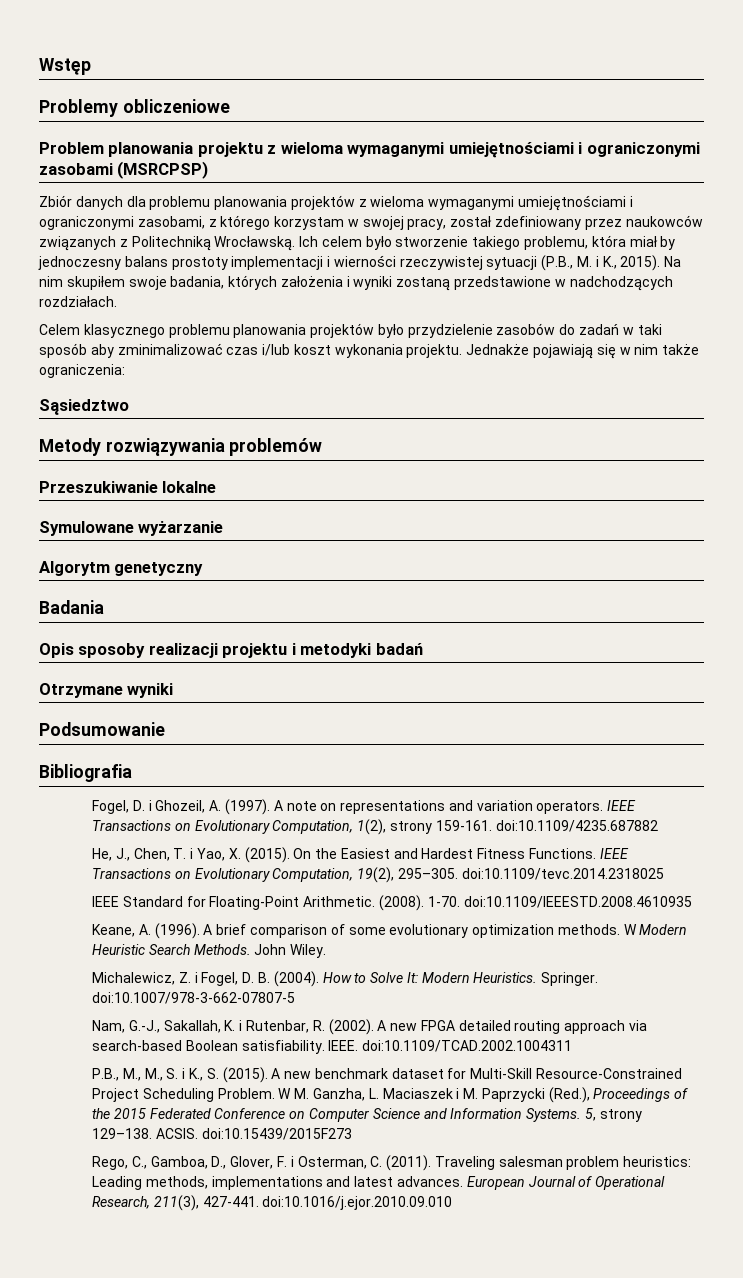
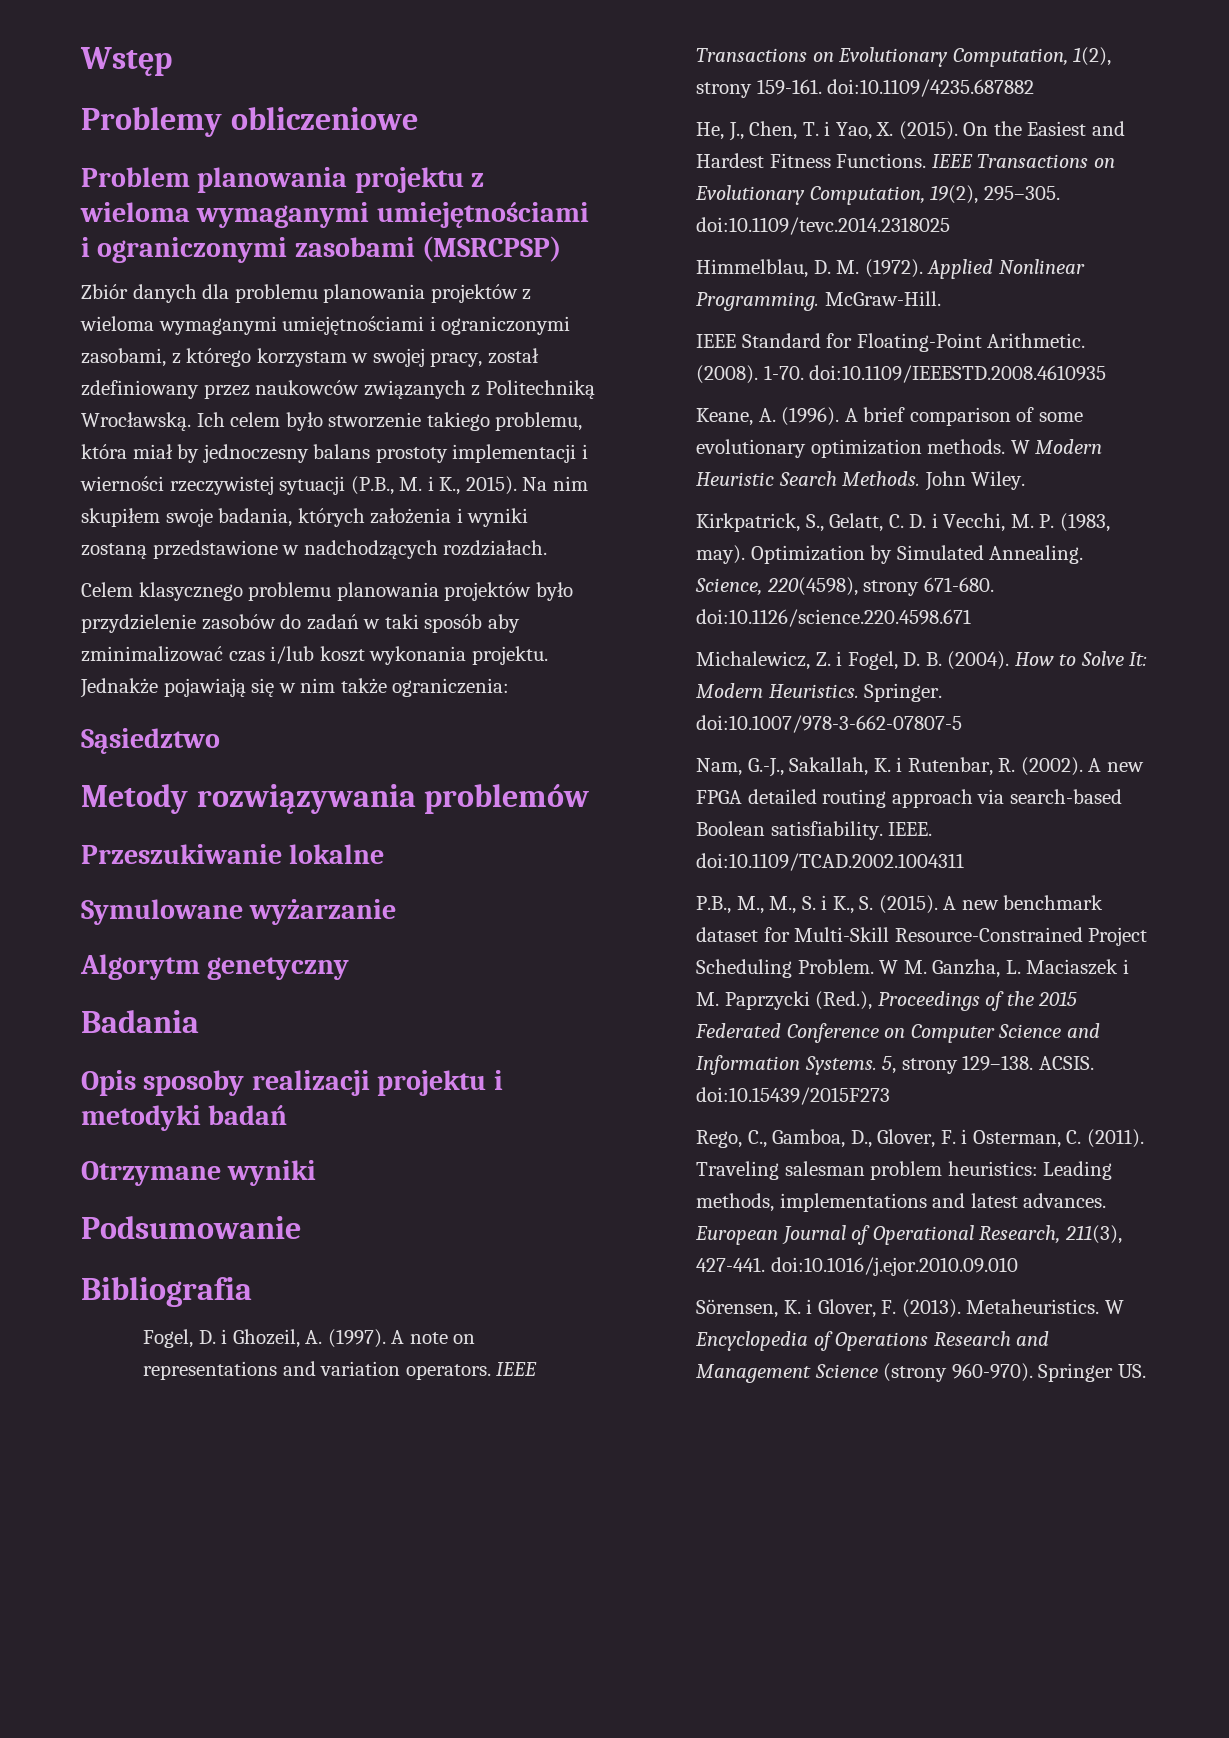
+ Himmelblau, D. M. (1972). Applied Nonlinear Programming. McGraw-Hill.
+ Kirkpatrick, S., Gelatt, C. D. i Vecchi, M. P. (1983, may). Optimization by Simulated Annealing. Science, 220(4598), strony 671-680. doi:10.1126/science.220.4598.671
+ Sörensen, K. i Glover, F. (2013). Metaheuristics. W Encyclopedia of Operations Research and Management Science (strony 960-970). Springer US.

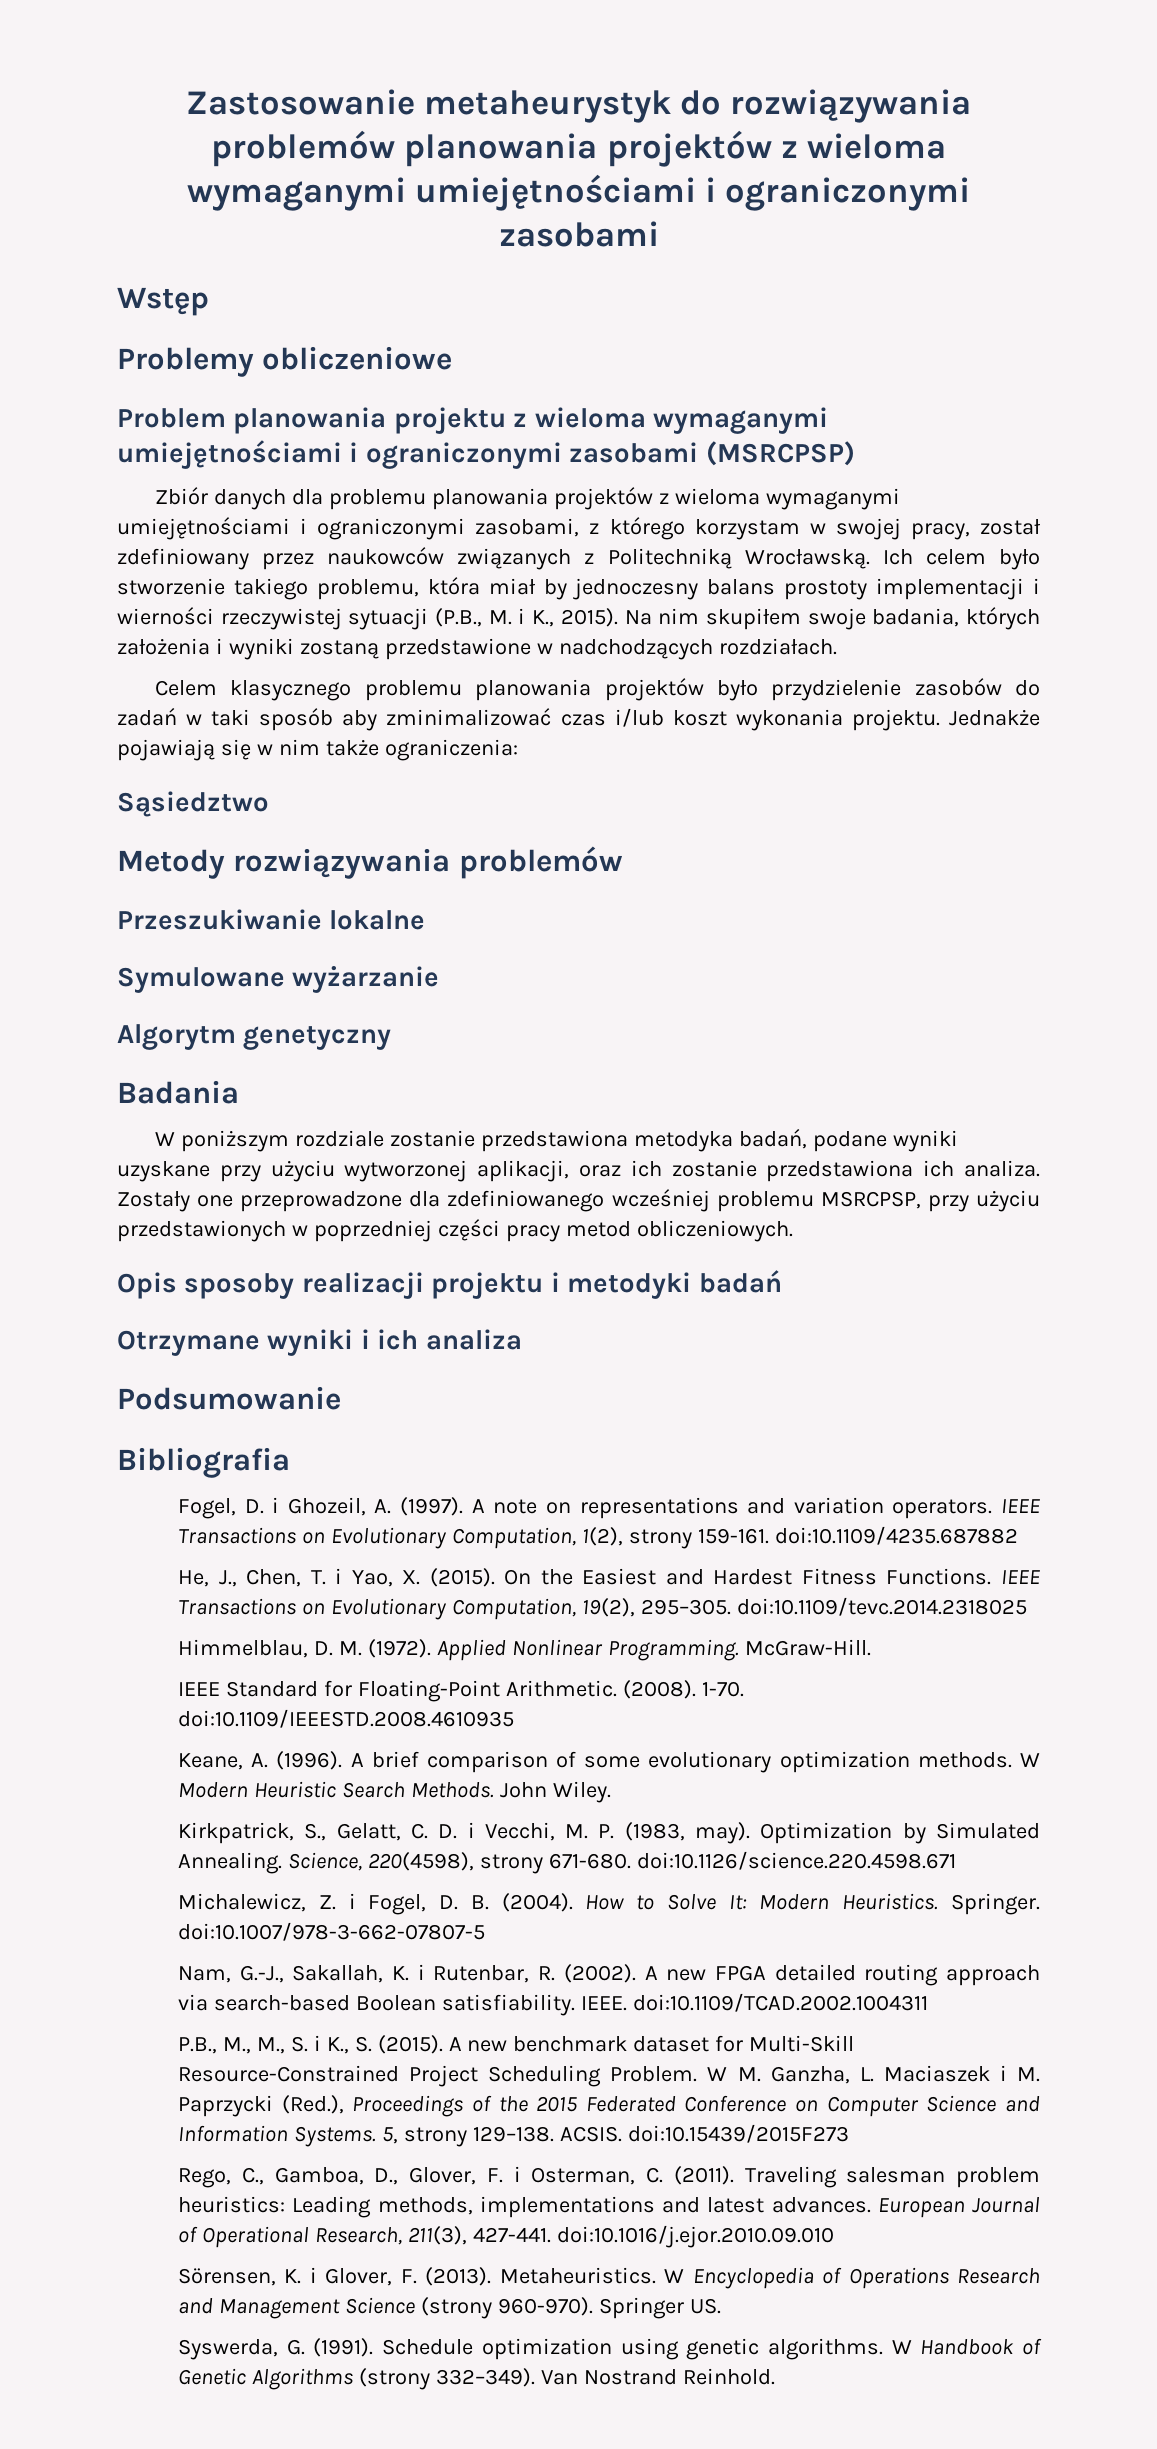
+ Zastosowanie metaheurystyk do rozwiązywania problemów planowania projektów z wieloma wymaganymi umiejętnościami i ograniczonymi zasobami
+ W poniższym rozdziale zostanie przedstawiona metodyka badań, podane wyniki uzyskane przy użyciu wytworzonej aplikacji, oraz ich zostanie przedstawiona ich analiza. Zostały one przeprowadzone dla zdefiniowanego wcześniej problemu MSRCPSP, przy użyciu przedstawionych w poprzedniej części pracy metod obliczeniowych.
- Otrzymane wyniki
+ Otrzymane wyniki i ich analiza
+ Syswerda, G. (1991). Schedule optimization using genetic algorithms. W Handbook of Genetic Algorithms (strony 332–349). Van Nostrand Reinhold.

